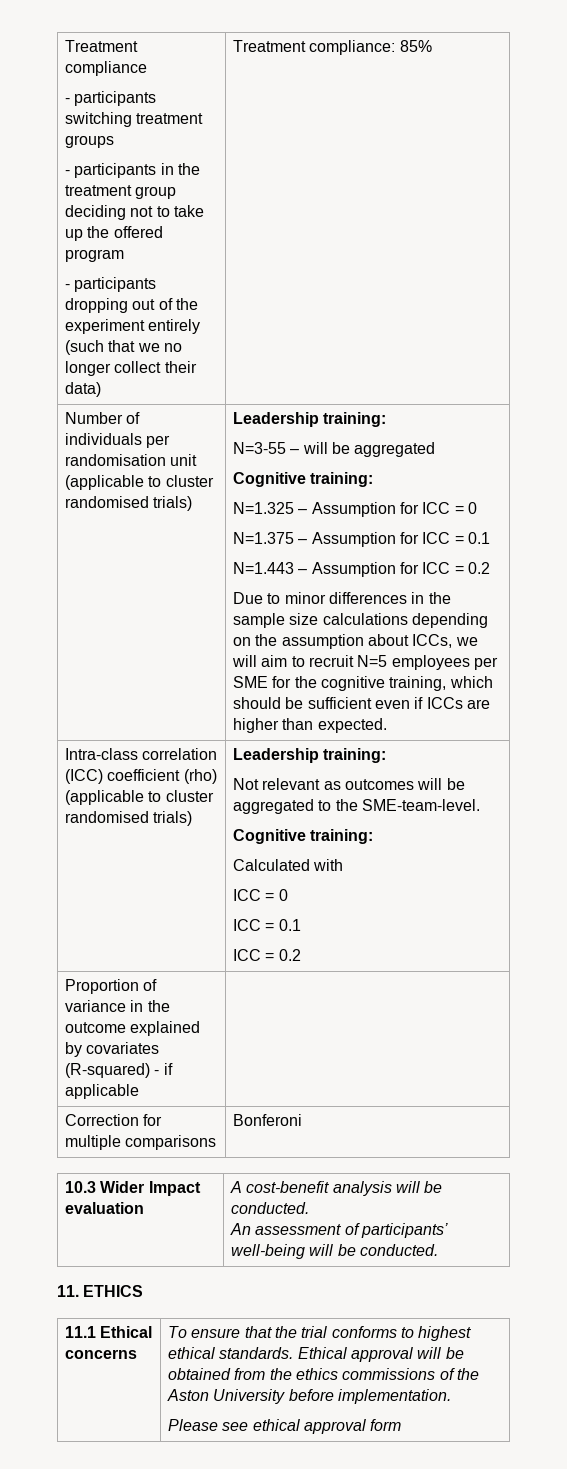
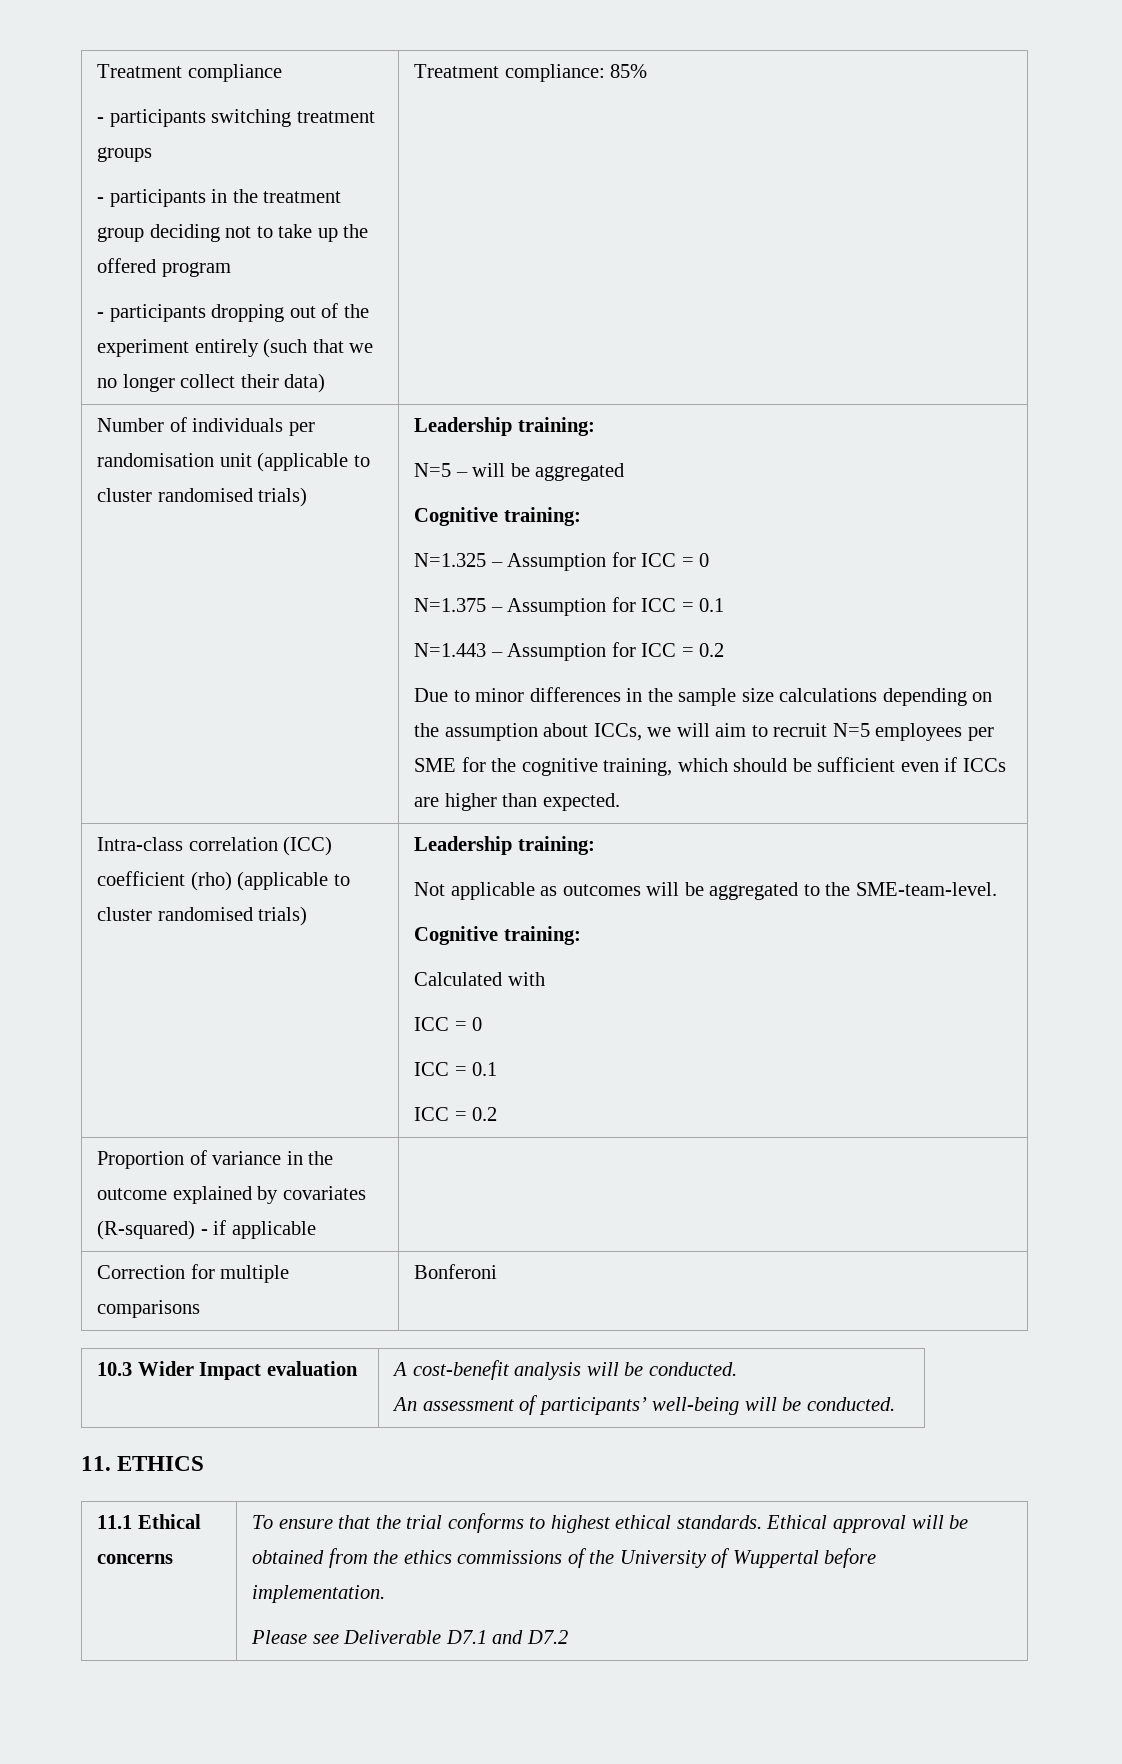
- N=3-55 – will be aggregated
+ N=5 – will be aggregated
  Intra-class correlation (ICC) coefficient (rho) (applicable to cluster randomised trials) | Leadership training:
- Not relevant as outcomes will be aggregated to the SME-team-level.
+ Not applicable as outcomes will be aggregated to the SME-team-level.
- 11.1 Ethical concerns | To ensure that the trial conforms to highest ethical standards. Ethical approval will be obtained from the ethics commissions of the Aston University before implementation.
- Please see ethical approval form
+ 11.1 Ethical concerns | To ensure that the trial conforms to highest ethical standards. Ethical approval will be obtained from the ethics commissions of the University of Wuppertal before implementation.
+ Please see Deliverable D7.1 and D7.2

